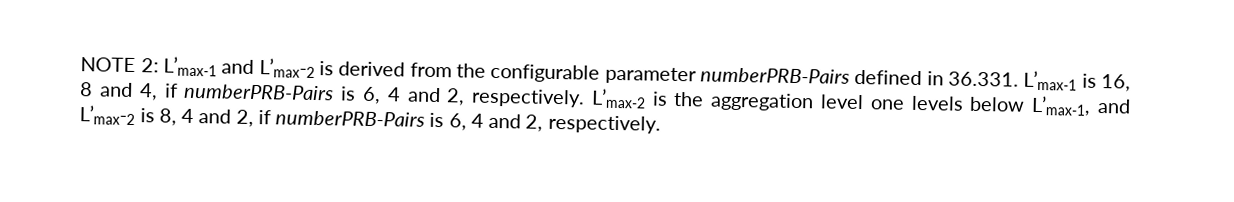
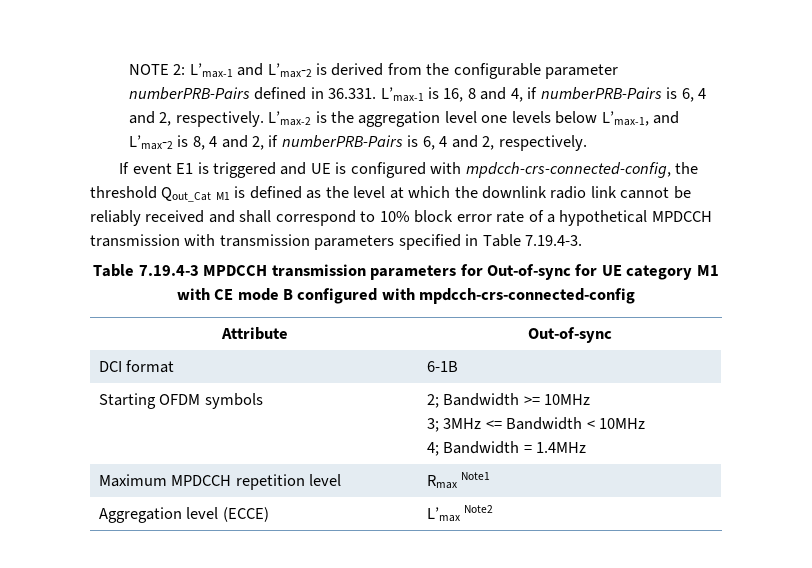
+ If event E1 is triggered and UE is configured with mpdcch-crs-connected-config, the threshold Qout_Cat M1 is defined as the level at which the downlink radio link cannot be reliably received and shall correspond to 10% block error rate of a hypothetical MPDCCH transmission with transmission parameters specified in Table 7.19.4-3.
+ Table 7.19.4-3 MPDCCH transmission parameters for Out-of-sync for UE category M1 with CE mode B configured with mpdcch-crs-connected-config
+ Attribute | Out-of-sync
+ DCI format | 6-1B
+ Starting OFDM symbols | 2; Bandwidth >= 10MHz
+ 3; 3MHz <= Bandwidth < 10MHz
+ 4; Bandwidth = 1.4MHz
+ Maximum MPDCCH repetition level | Rmax Note1
+ Aggregation level (ECCE) | L’max Note2

